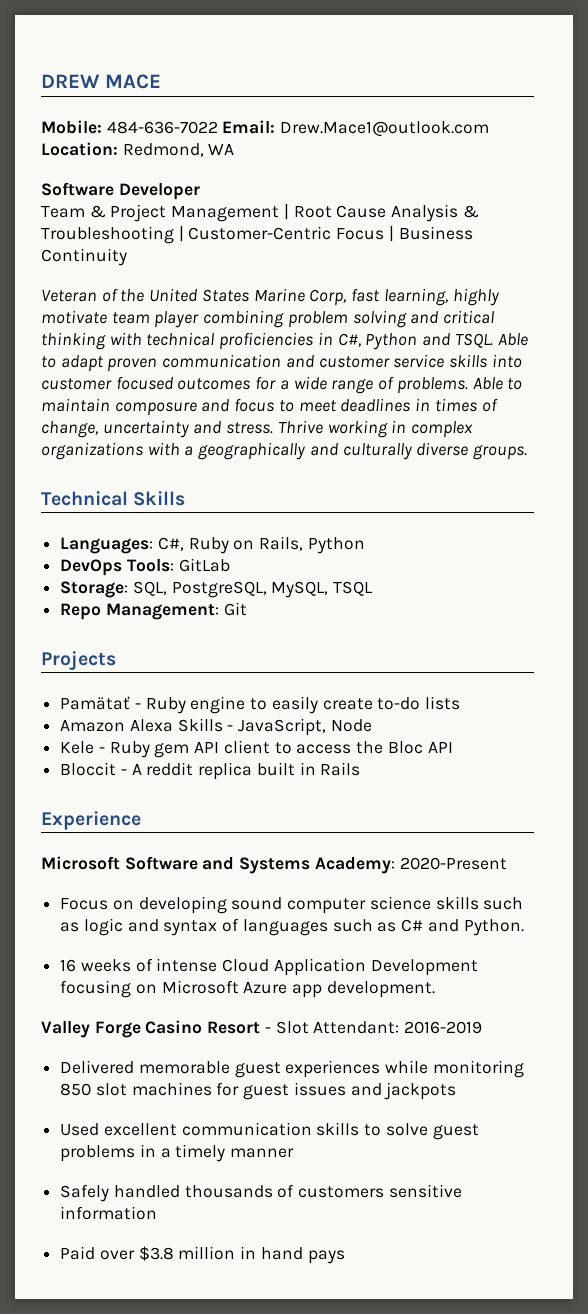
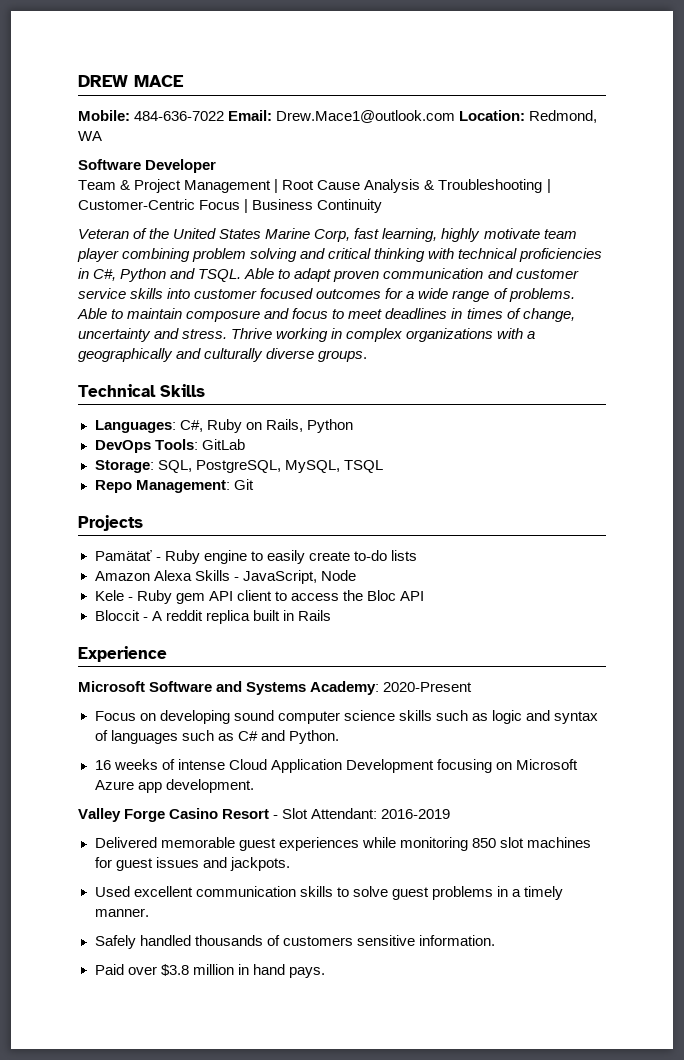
- Delivered memorable guest experiences while monitoring 850 slot machines for guest issues and jackpots
+ Delivered memorable guest experiences while monitoring 850 slot machines for guest issues and jackpots.
- Used excellent communication skills to solve guest problems in a timely manner
+ Used excellent communication skills to solve guest problems in a timely manner.
- Safely handled thousands of customers sensitive information
+ Safely handled thousands of customers sensitive information.
- Paid over $3.8 million in hand pays
+ Paid over $3.8 million in hand pays.

